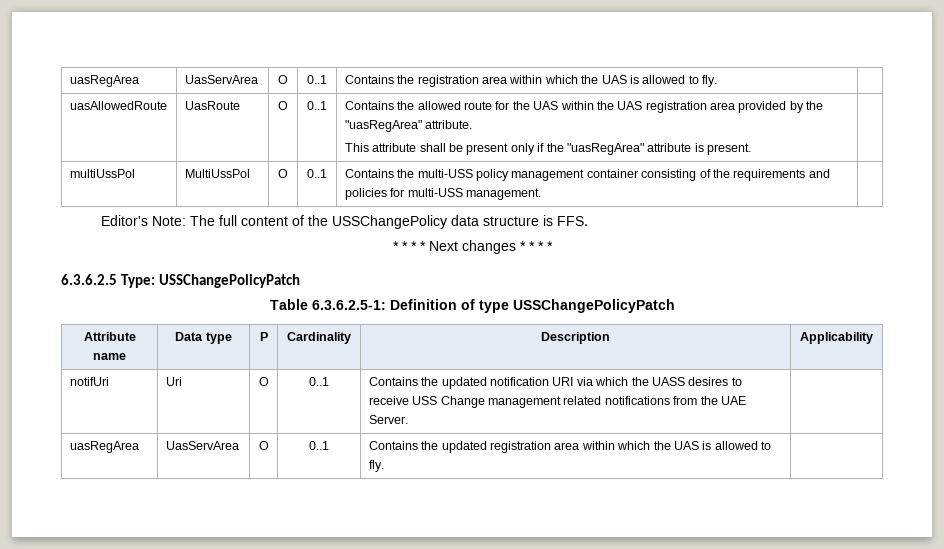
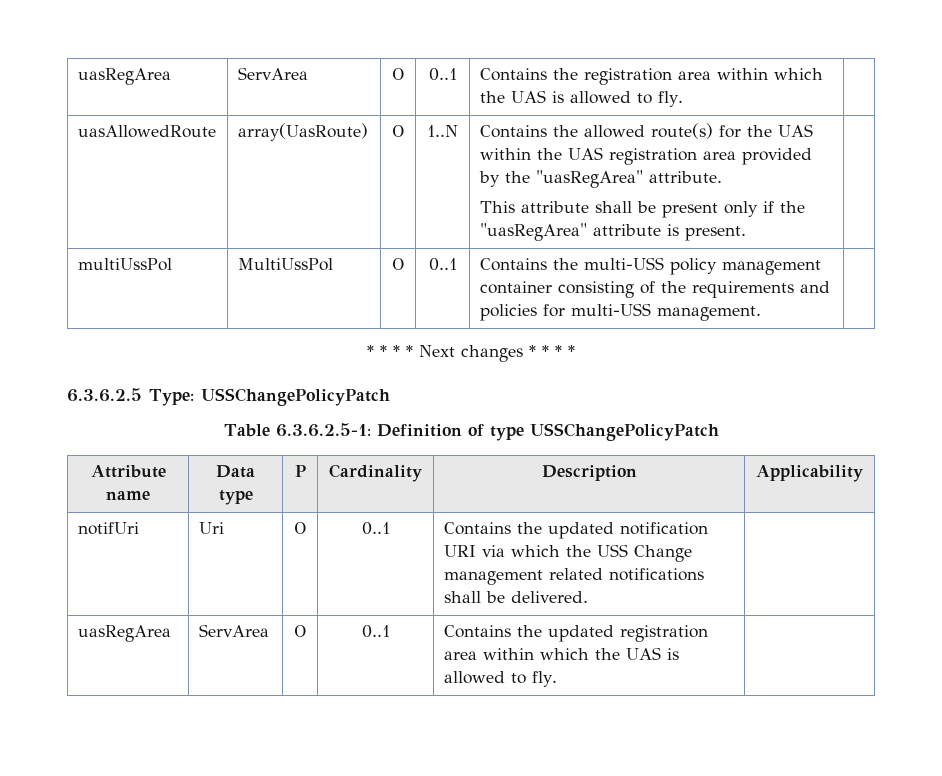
- uasRegArea | UasServArea | O | 0..1 | Contains the registration area within which the UAS is allowed to fly. |
+ uasRegArea | ServArea | O | 0..1 | Contains the registration area within which the UAS is allowed to fly. |
- uasAllowedRoute | UasRoute | O | 0..1 | Contains the allowed route for the UAS within the UAS registration area provided by the "uasRegArea" attribute.
+ uasAllowedRoute | array(UasRoute) | O | 1..N | Contains the allowed route(s) for the UAS within the UAS registration area provided by the "uasRegArea" attribute.
- Editor's Note: The full content of the USSChangePolicy data structure is FFS.
- notifUri | Uri | O | 0..1 | Contains the updated notification URI via which the UASS desires to receive USS Change management related notifications from the UAE Server. |
- uasRegArea | UasServArea | O | 0..1 | Contains the updated registration area within which the UAS is allowed to fly. |
+ notifUri | Uri | O | 0..1 | Contains the updated notification URI via which the USS Change management related notifications shall be delivered. |
+ uasRegArea | ServArea | O | 0..1 | Contains the updated registration area within which the UAS is allowed to fly. |

